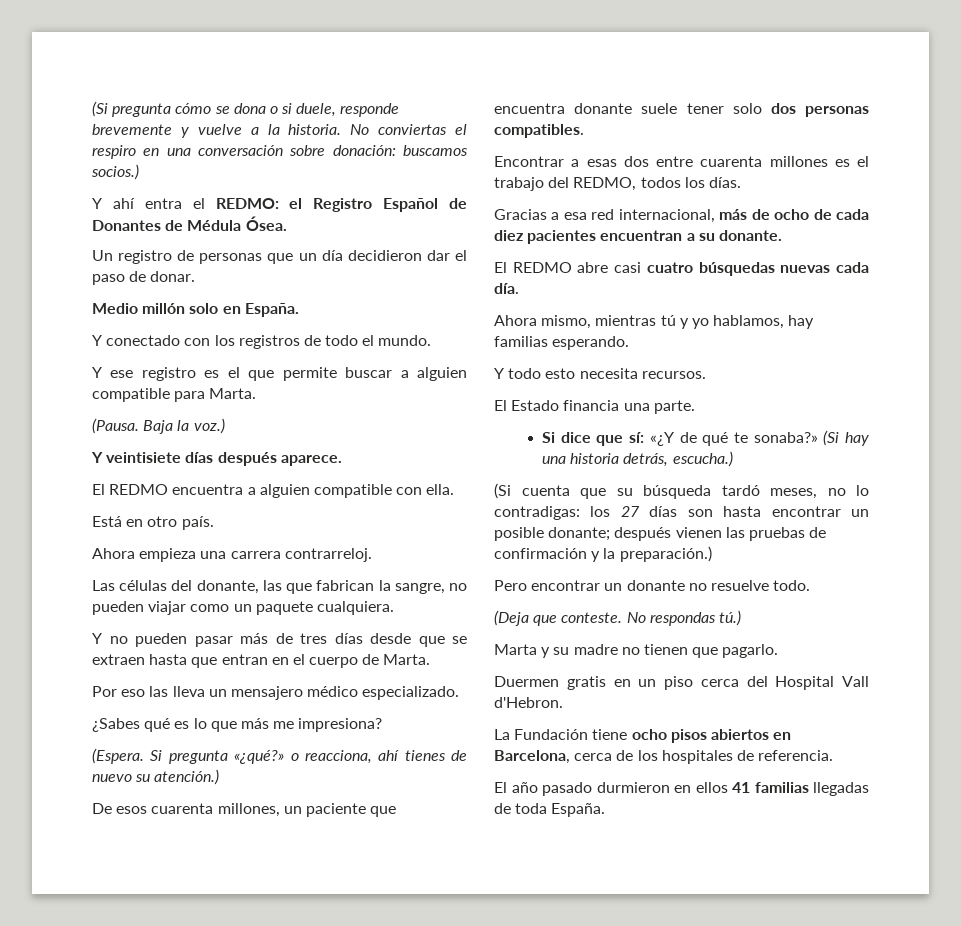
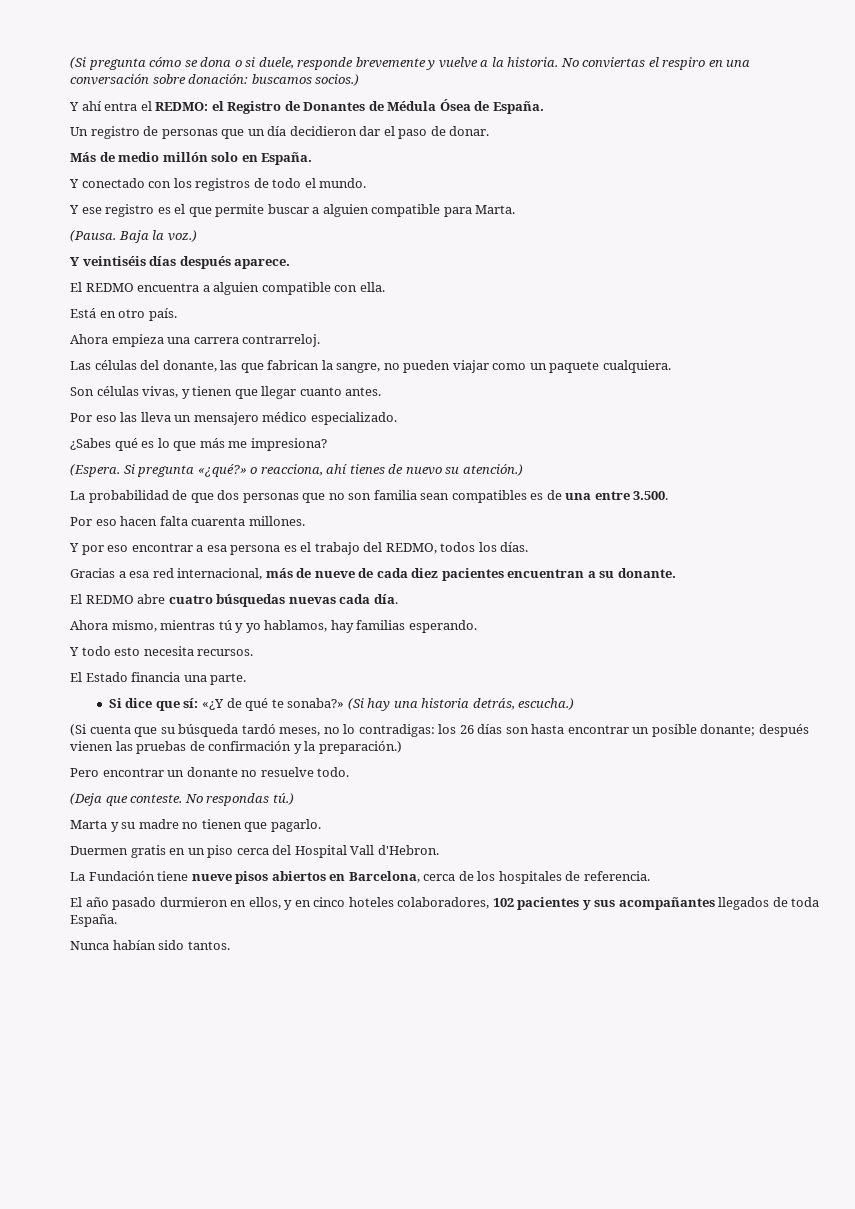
- Y ahí entra el REDMO: el Registro Español de Donantes de Médula Ósea.
+ Y ahí entra el REDMO: el Registro de Donantes de Médula Ósea de España.
- Medio millón solo en España.
+ Más de medio millón solo en España.
- Y veintisiete días después aparece.
+ Y veintiséis días después aparece.
- Y no pueden pasar más de tres días desde que se extraen hasta que entran en el cuerpo de Marta.
+ Son células vivas, y tienen que llegar cuanto antes.
- De esos cuarenta millones, un paciente que encuentra donante suele tener solo dos personas compatibles.
- Encontrar a esas dos entre cuarenta millones es el trabajo del REDMO, todos los días.
+ La probabilidad de que dos personas que no son familia sean compatibles es de una entre 3.500.
+ Por eso hacen falta cuarenta millones.
+ Y por eso encontrar a esa persona es el trabajo del REDMO, todos los días.
- Gracias a esa red internacional, más de ocho de cada diez pacientes encuentran a su donante.
+ Gracias a esa red internacional, más de nueve de cada diez pacientes encuentran a su donante.
- El REDMO abre casi cuatro búsquedas nuevas cada día.
+ El REDMO abre cuatro búsquedas nuevas cada día.
- (Si cuenta que su búsqueda tardó meses, no lo contradigas: los 27 días son hasta encontrar un posible donante; después vienen las pruebas de confirmación y la preparación.)
+ (Si cuenta que su búsqueda tardó meses, no lo contradigas: los 26 días son hasta encontrar un posible donante; después vienen las pruebas de confirmación y la preparación.)
- La Fundación tiene ocho pisos abiertos en Barcelona, cerca de los hospitales de referencia.
+ La Fundación tiene nueve pisos abiertos en Barcelona, cerca de los hospitales de referencia.
- El año pasado durmieron en ellos 41 familias llegadas de toda España.
+ El año pasado durmieron en ellos, y en cinco hoteles colaboradores, 102 pacientes y sus acompañantes llegados de toda España.
+ Nunca habían sido tantos.

